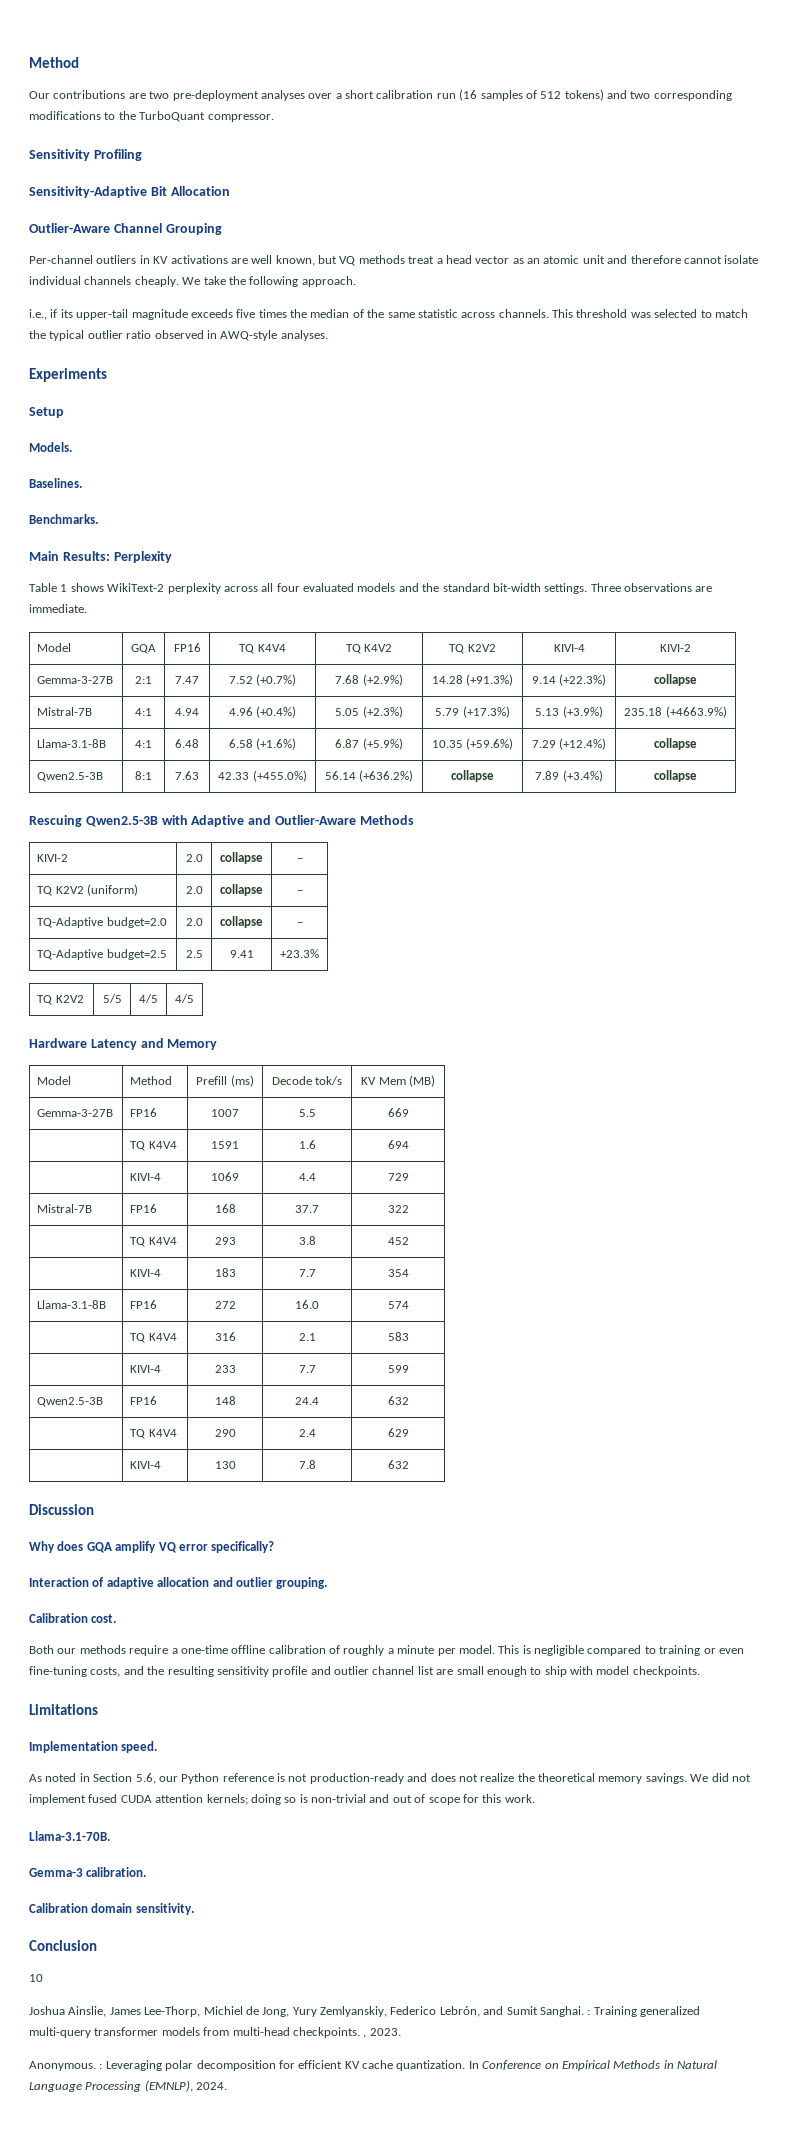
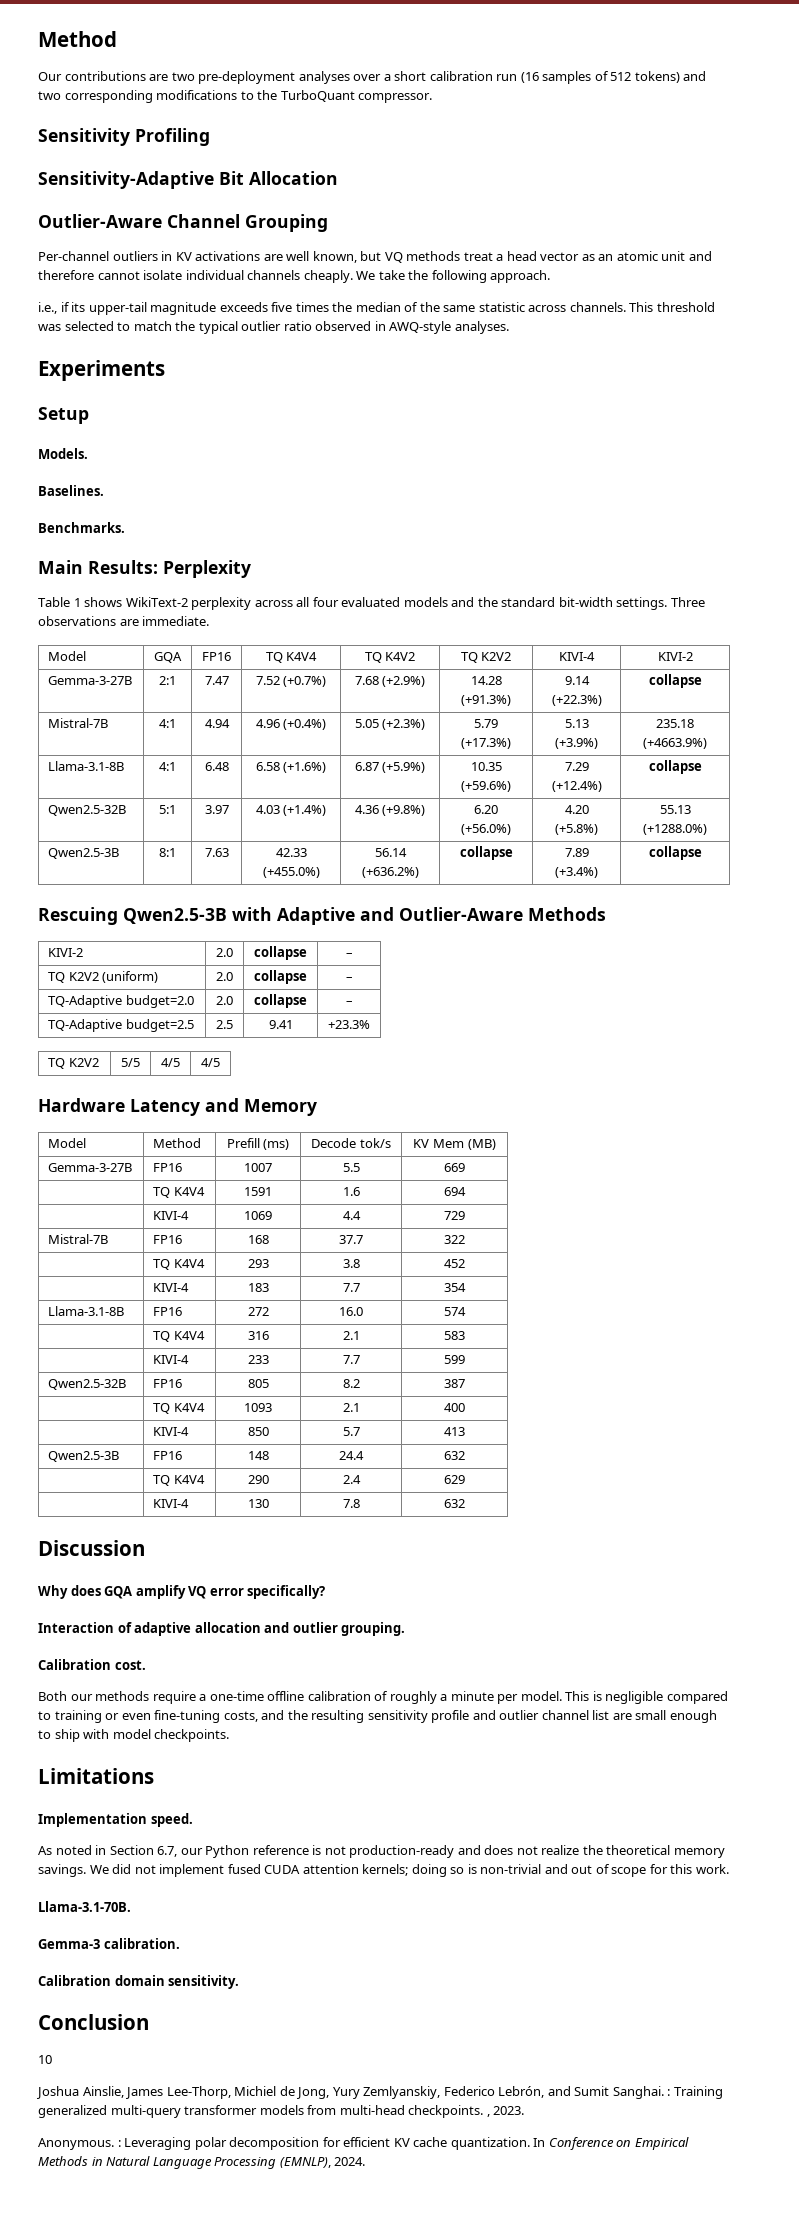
+ Qwen2.5-32B | 5:1 | 3.97 | 4.03 (+1.4%) | 4.36 (+9.8%) | 6.20 (+56.0%) | 4.20 (+5.8%) | 55.13 (+1288.0%)
+ Qwen2.5-32B | FP16 | 805 | 8.2 | 387
+ | TQ K4V4 | 1093 | 2.1 | 400
+ | KIVI-4 | 850 | 5.7 | 413
- As noted in Section 5.6, our Python reference is not production-ready and does not realize the theoretical memory savings.
+ As noted in Section 6.7, our Python reference is not production-ready and does not realize the theoretical memory savings.

